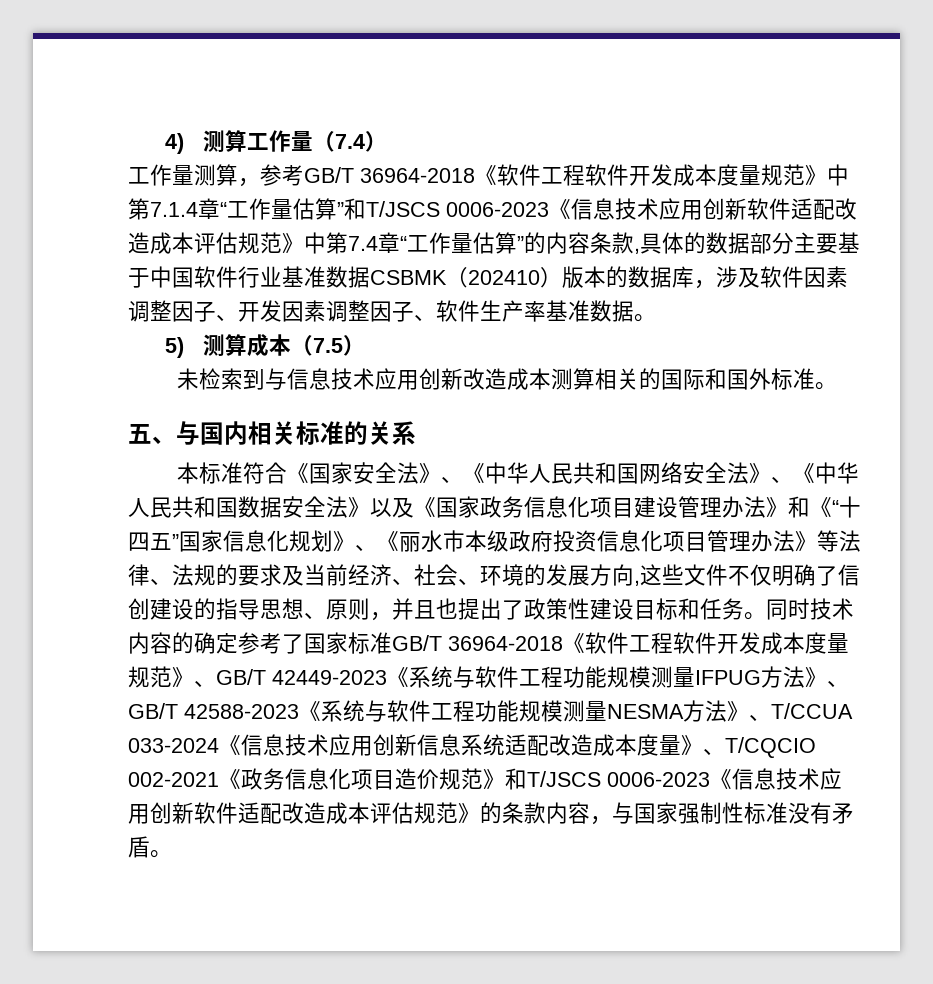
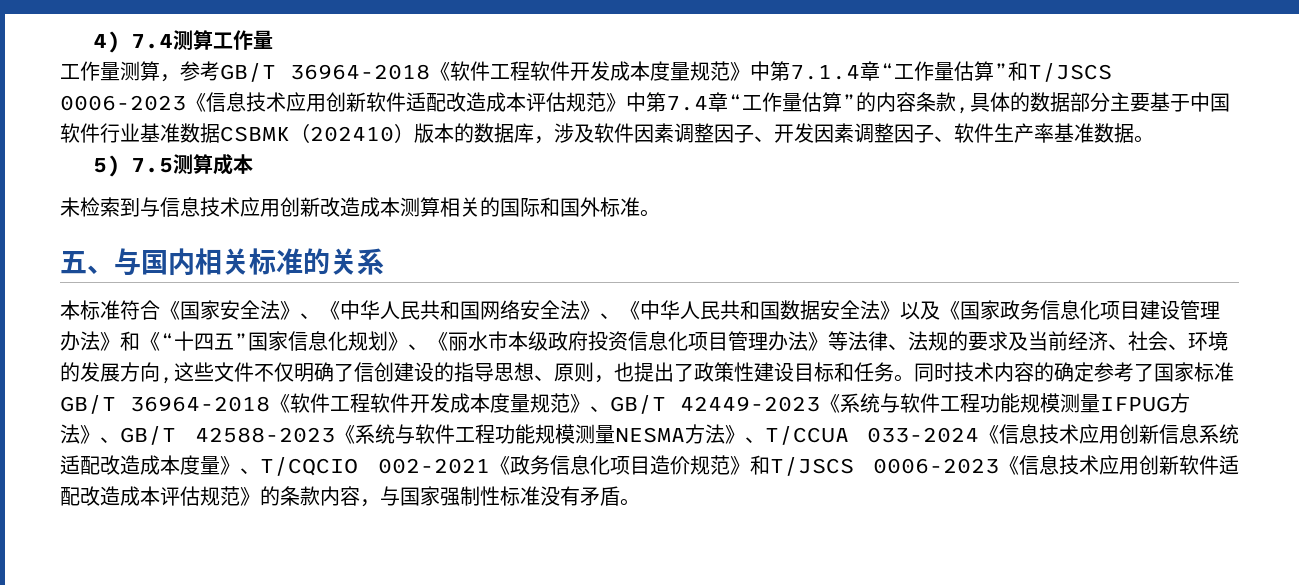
- 4)测算工作量（7.4）
+ 4) 7.4测算工作量
- 5)测算成本（7.5）
+ 5) 7.5测算成本
- 本标准符合《国家安全法》、《中华人民共和国网络安全法》、《中华人民共和国数据安全法》以及《国家政务信息化项目建设管理办法》和《“十四五”国家信息化规划》、《丽水市本级政府投资信息化项目管理办法》等法律、法规的要求及当前经济、社会、环境的发展方向,这些文件不仅明确了信创建设的指导思想、原则，并且也提出了政策性建设目标和任务。
+ 本标准符合《国家安全法》、《中华人民共和国网络安全法》、《中华人民共和国数据安全法》以及《国家政务信息化项目建设管理办法》和《“十四五”国家信息化规划》、《丽水市本级政府投资信息化项目管理办法》等法律、法规的要求及当前经济、社会、环境的发展方向,这些文件不仅明确了信创建设的指导思想、原则，也提出了政策性建设目标和任务。

